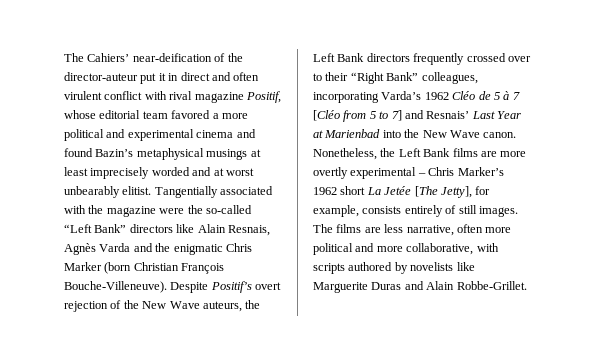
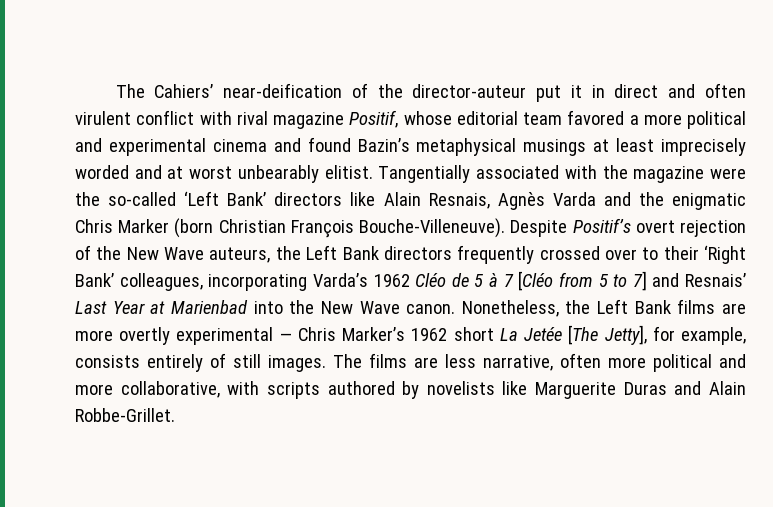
- Tangentially associated with the magazine were the so-called “Left Bank” directors like Alain Resnais, Agnès Varda and the enigmatic Chris Marker (born Christian François Bouche-Villeneuve).
+ Tangentially associated with the magazine were the so-called ‘Left Bank’ directors like Alain Resnais, Agnès Varda and the enigmatic Chris Marker (born Christian François Bouche-Villeneuve).
- Despite Positif’s overt rejection of the New Wave auteurs, the Left Bank directors frequently crossed over to their “Right Bank” colleagues, incorporating Varda’s 1962 Cléo de 5 à 7 [Cléo from 5 to 7] and Resnais’ Last Year at Marienbad into the New Wave canon.
+ Despite Positif’s overt rejection of the New Wave auteurs, the Left Bank directors frequently crossed over to their ‘Right Bank’ colleagues, incorporating Varda’s 1962 Cléo de 5 à 7 [Cléo from 5 to 7] and Resnais’ Last Year at Marienbad into the New Wave canon.
- Nonetheless, the Left Bank films are more overtly experimental – Chris Marker’s 1962 short La Jetée [The Jetty], for example, consists entirely of still images.
+ Nonetheless, the Left Bank films are more overtly experimental — Chris Marker’s 1962 short La Jetée [The Jetty], for example, consists entirely of still images.

